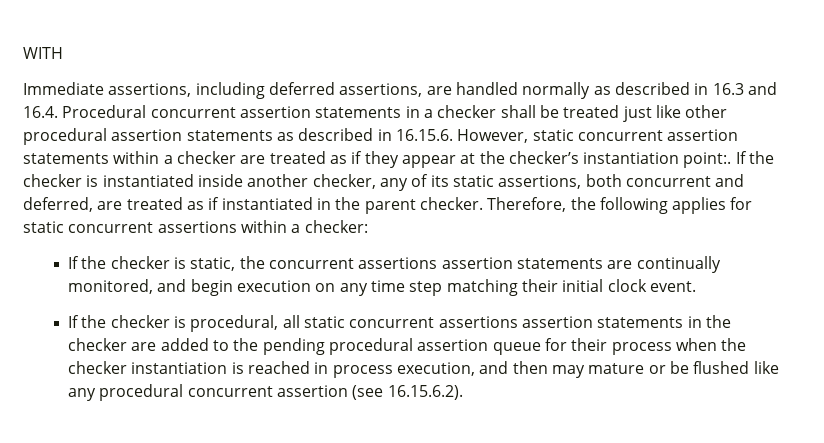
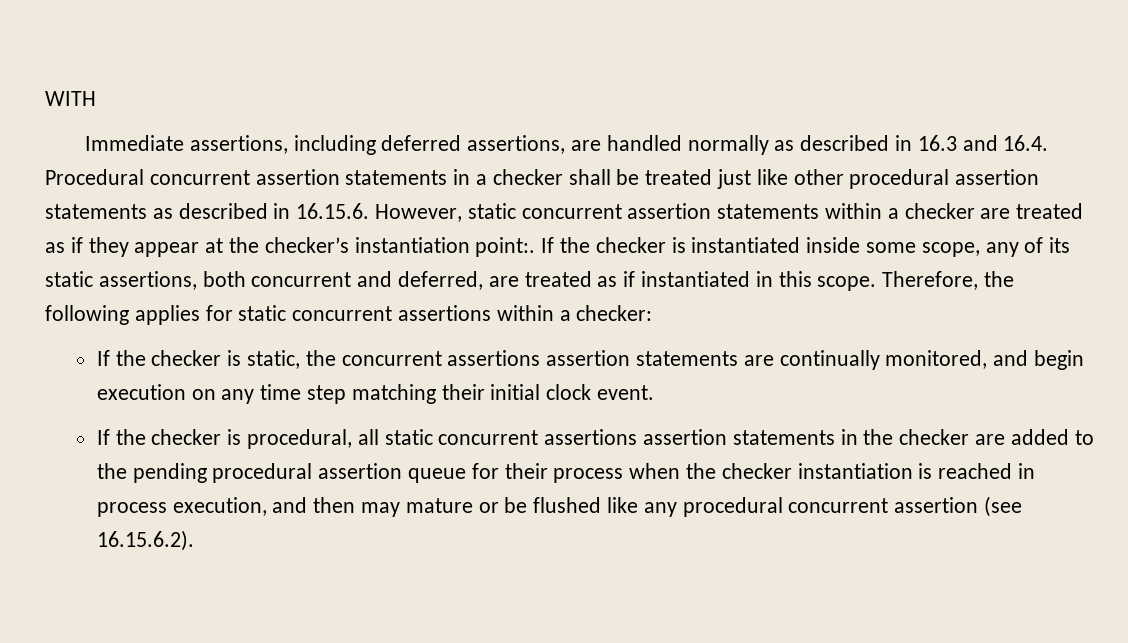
- If the checker is instantiated inside another checker, any of its static assertions, both concurrent and deferred, are treated as if instantiated in the parent checker.
+ If the checker is instantiated inside some scope, any of its static assertions, both concurrent and deferred, are treated as if instantiated in this scope.

